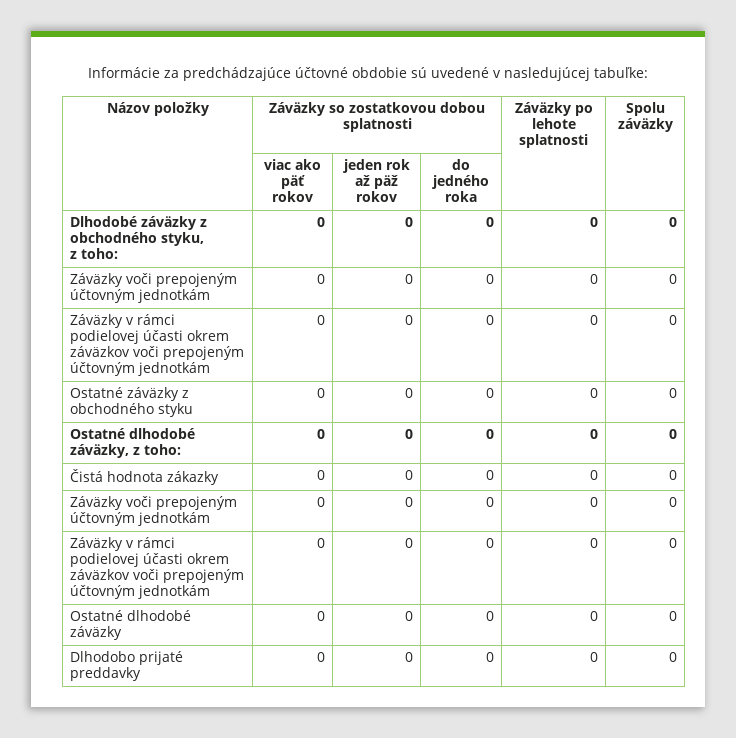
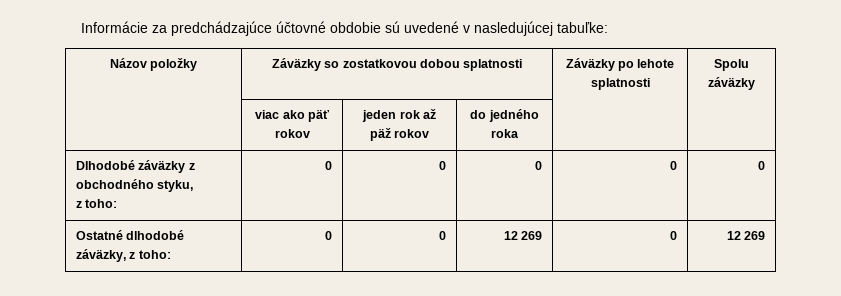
  Dlhodobé záväzky z obchodného styku,
  z toho: | 0 | 0 | 0 | 0 | 0
- Záväzky voči prepojeným účtovným jednotkám | 0 | 0 | 0 | 0 | 0
- Záväzky v rámci podielovej účasti okrem záväzkov voči prepojeným účtovným jednotkám | 0 | 0 | 0 | 0 | 0
- Ostatné záväzky z obchodného styku | 0 | 0 | 0 | 0 | 0
- Ostatné dlhodobé záväzky, z toho: | 0 | 0 | 0 | 0 | 0
- Čistá hodnota zákazky | 0 | 0 | 0 | 0 | 0
- Záväzky voči prepojeným účtovným jednotkám | 0 | 0 | 0 | 0 | 0
- Záväzky v rámci podielovej účasti okrem záväzkov voči prepojeným účtovným jednotkám | 0 | 0 | 0 | 0 | 0
- Ostatné dlhodobé záväzky | 0 | 0 | 0 | 0 | 0
- Dlhodobo prijaté preddavky | 0 | 0 | 0 | 0 | 0
+ Ostatné dlhodobé záväzky, z toho: | 0 | 0 | 12 269 | 0 | 12 269

